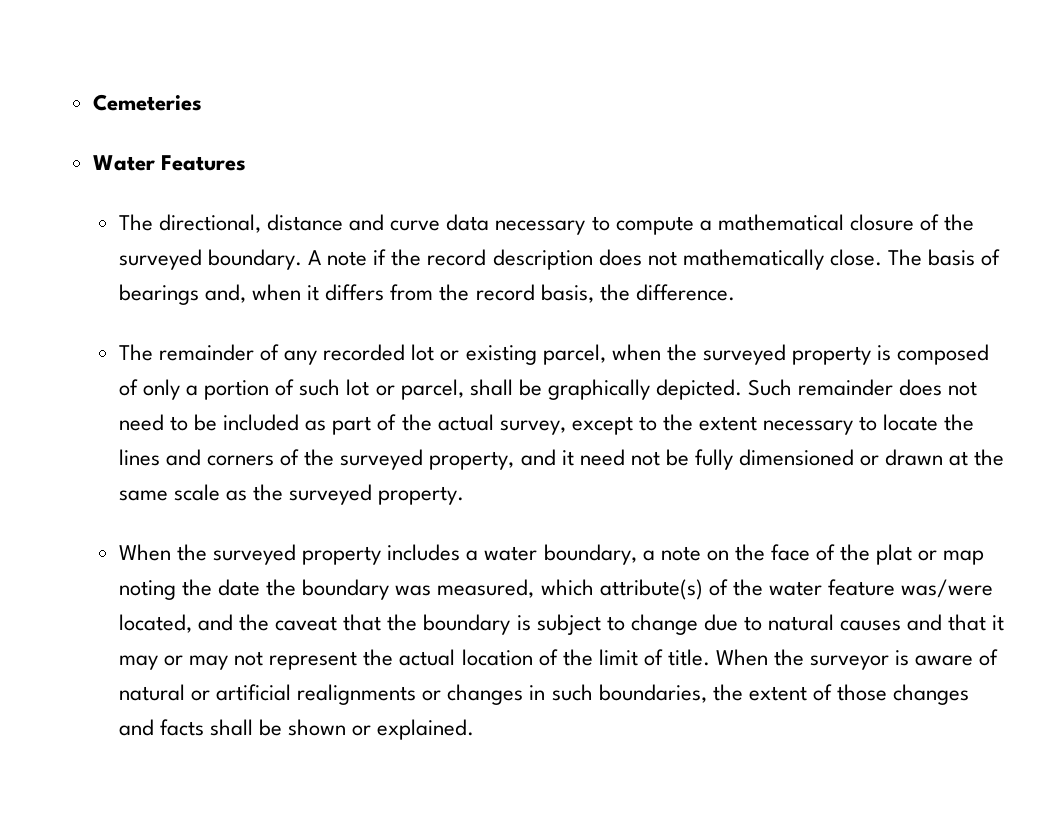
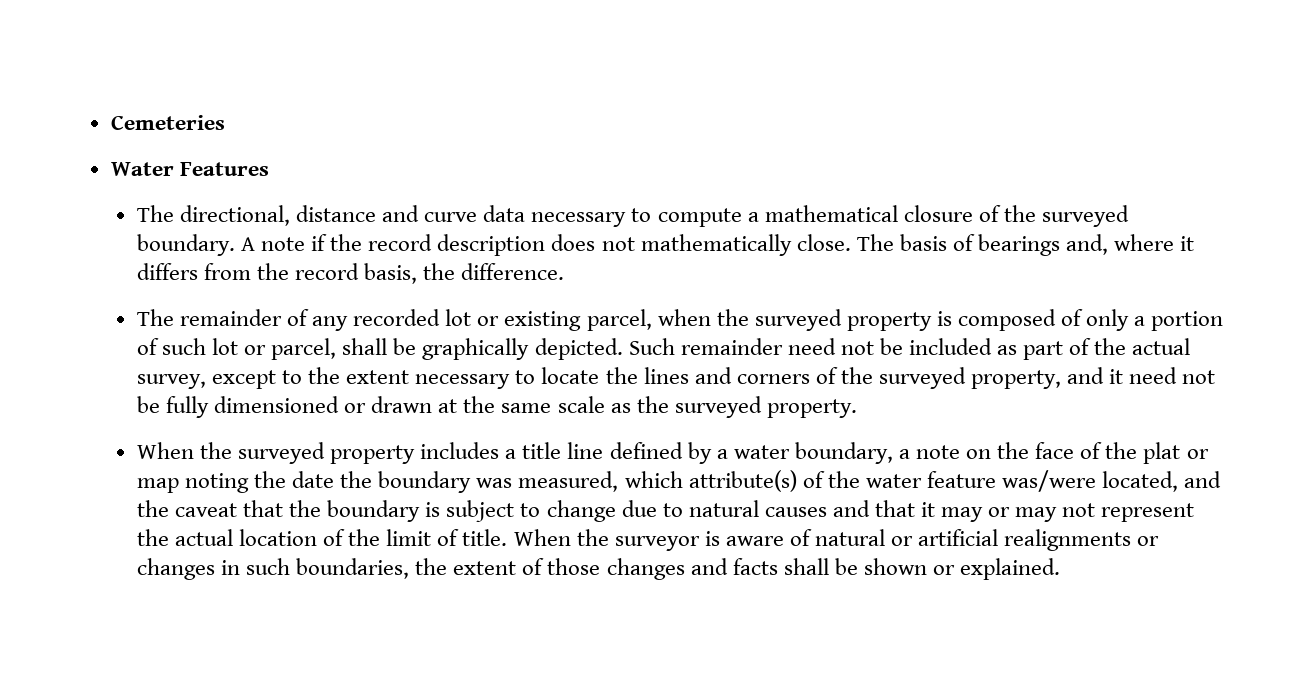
- The basis of bearings and, when it differs from the record basis, the difference.
+ The basis of bearings and, where it differs from the record basis, the difference.
- Such remainder does not need to be included as part of the actual survey, except to the extent necessary to locate the lines and corners of the surveyed property, and it need not be fully dimensioned or drawn at the same scale as the surveyed property.
+ Such remainder need not be included as part of the actual survey, except to the extent necessary to locate the lines and corners of the surveyed property, and it need not be fully dimensioned or drawn at the same scale as the surveyed property.
- When the surveyed property includes a water boundary, a note on the face of the plat or map noting the date the boundary was measured, which attribute(s) of the water feature was/were located, and the caveat that the boundary is subject to change due to natural causes and that it may or may not represent the actual location of the limit of title.
+ When the surveyed property includes a title line defined by a water boundary, a note on the face of the plat or map noting the date the boundary was measured, which attribute(s) of the water feature was/were located, and the caveat that the boundary is subject to change due to natural causes and that it may or may not represent the actual location of the limit of title.

